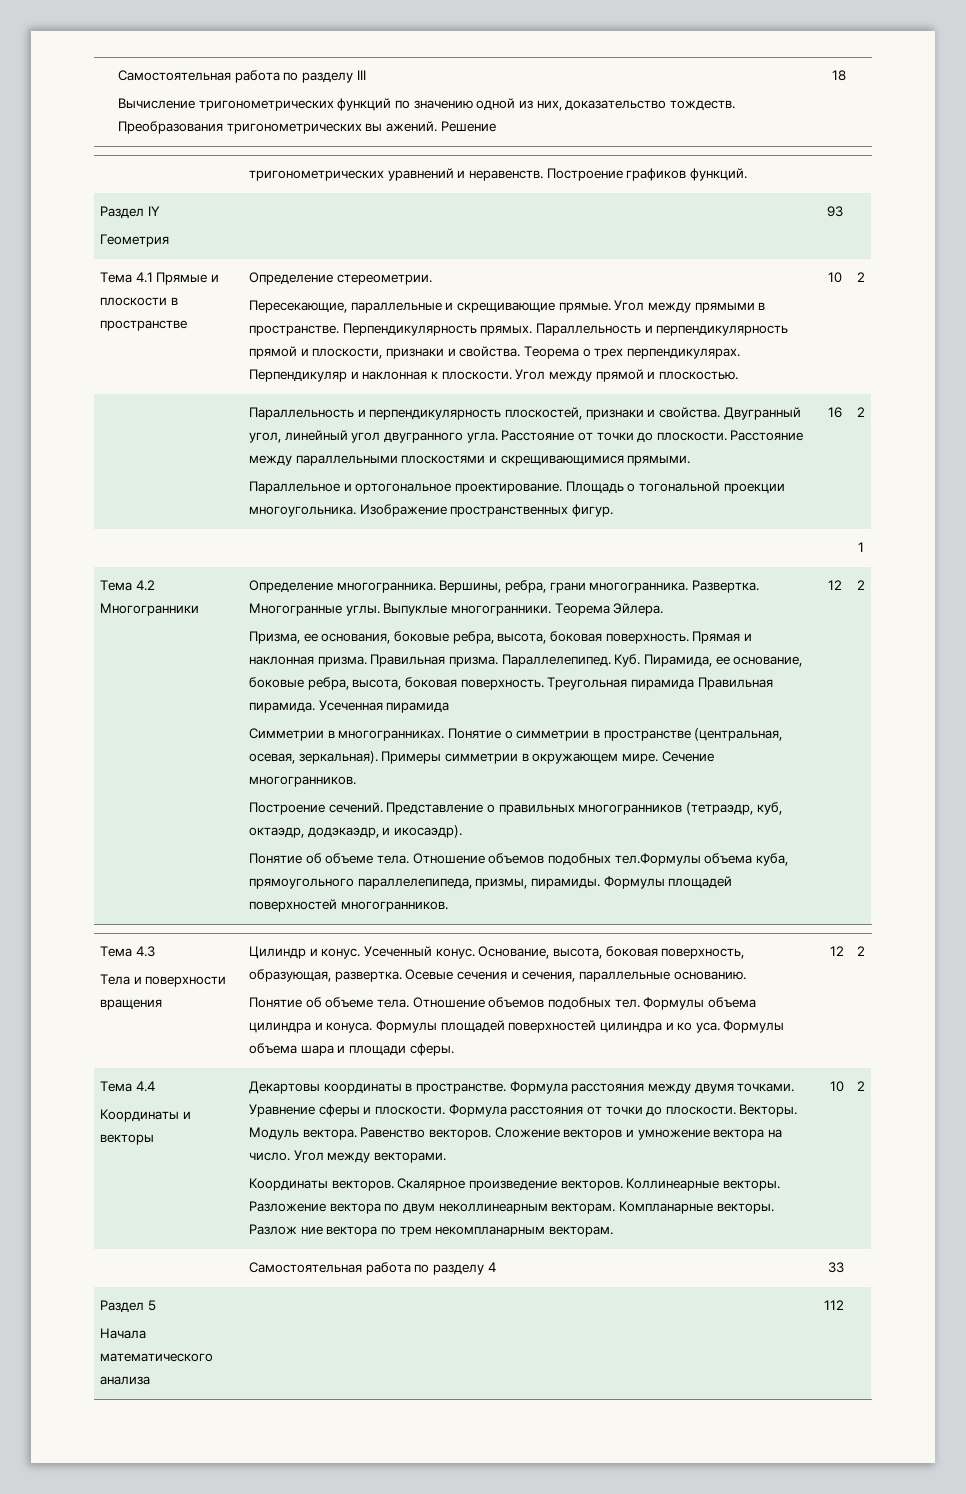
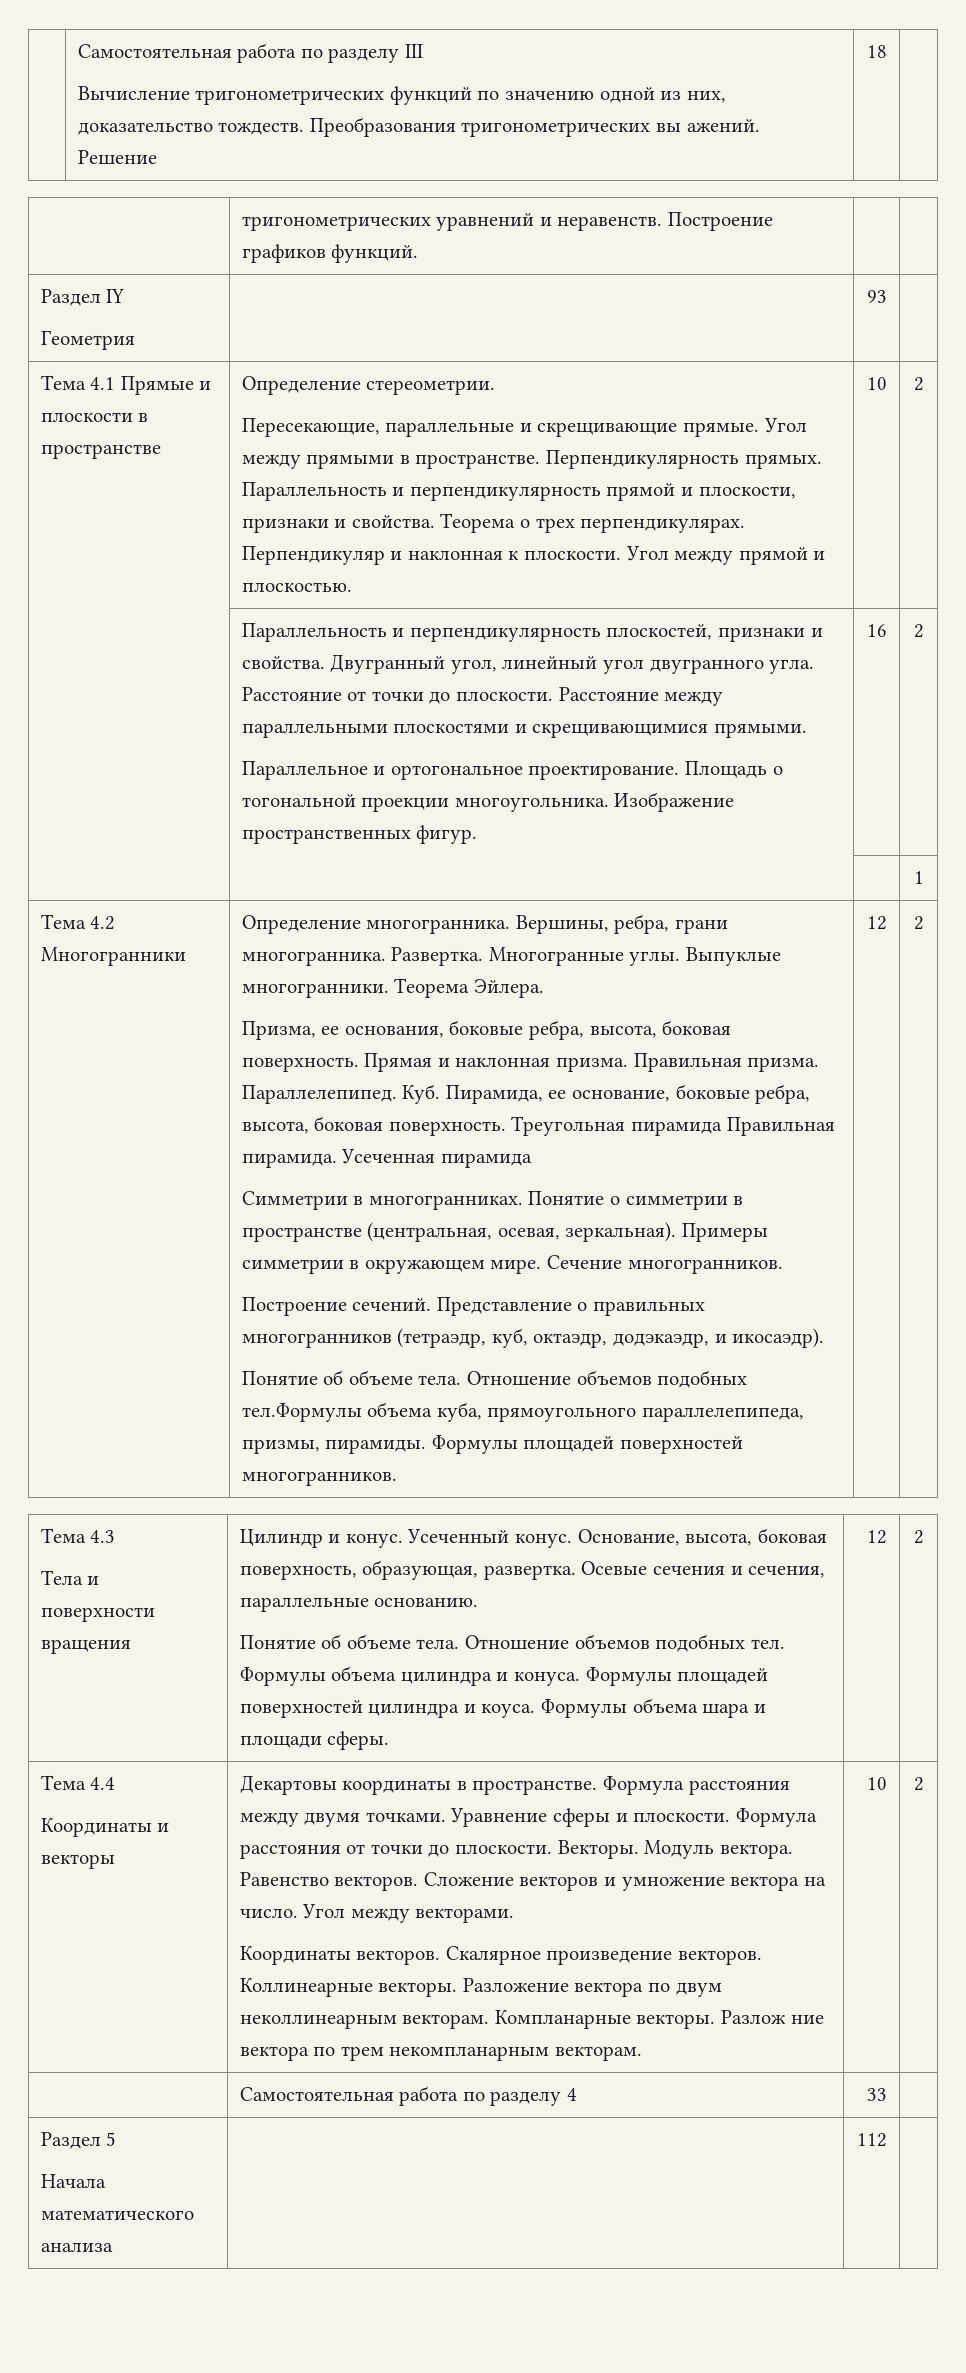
- Формулы площадей поверхностей цилиндра и ко уса.
+ Формулы площадей поверхностей цилиндра и коуса.

